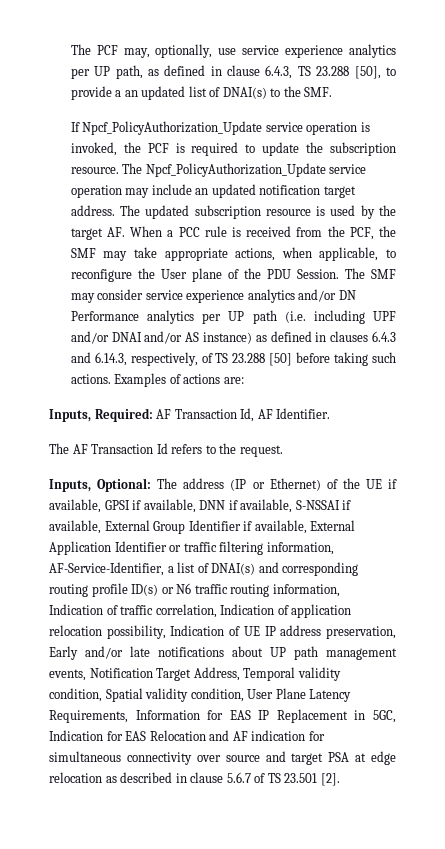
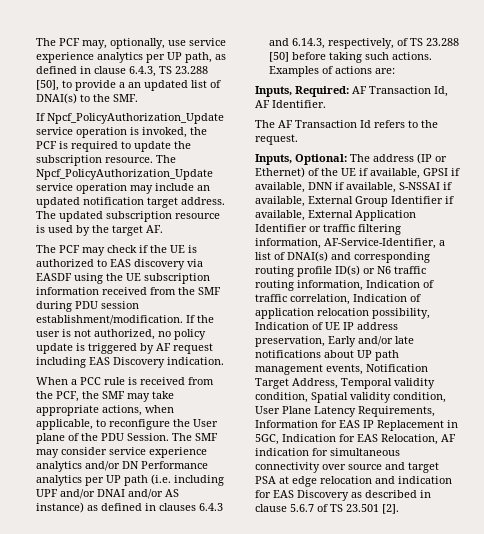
- The updated subscription resource is used by the target AF. When a PCC rule is received from the PCF, the SMF may take appropriate actions, when applicable, to reconfigure the User plane of the PDU Session.
+ The updated subscription resource is used by the target AF.
+ The PCF may check if the UE is authorized to EAS discovery via EASDF using the UE subscription information received from the SMF during PDU session establishment/modification. If the user is not authorized, no policy update is triggered by AF request including EAS Discovery indication.
+ When a PCC rule is received from the PCF, the SMF may take appropriate actions, when applicable, to reconfigure the User plane of the PDU Session.
- The address (IP or Ethernet) of the UE if available, GPSI if available, DNN if available, S-NSSAI if available, External Group Identifier if available, External Application Identifier or traffic filtering information, AF-Service-Identifier, a list of DNAI(s) and corresponding routing profile ID(s) or N6 traffic routing information, Indication of traffic correlation, Indication of application relocation possibility, Indication of UE IP address preservation, Early and/or late notifications about UP path management events, Notification Target Address, Temporal validity condition, Spatial validity condition, User Plane Latency Requirements, Information for EAS IP Replacement in 5GC, Indication for EAS Relocation and AF indication for simultaneous connectivity over source and target PSA at edge relocation as described in clause 5.6.7 of TS 23.501 [2].
+ The address (IP or Ethernet) of the UE if available, GPSI if available, DNN if available, S-NSSAI if available, External Group Identifier if available, External Application Identifier or traffic filtering information, AF-Service-Identifier, a list of DNAI(s) and corresponding routing profile ID(s) or N6 traffic routing information, Indication of traffic correlation, Indication of application relocation possibility, Indication of UE IP address preservation, Early and/or late notifications about UP path management events, Notification Target Address, Temporal validity condition, Spatial validity condition, User Plane Latency Requirements, Information for EAS IP Replacement in 5GC, Indication for EAS Relocation, AF indication for simultaneous connectivity over source and target PSA at edge relocation and indication for EAS Discovery as described in clause 5.6.7 of TS 23.501 [2].

